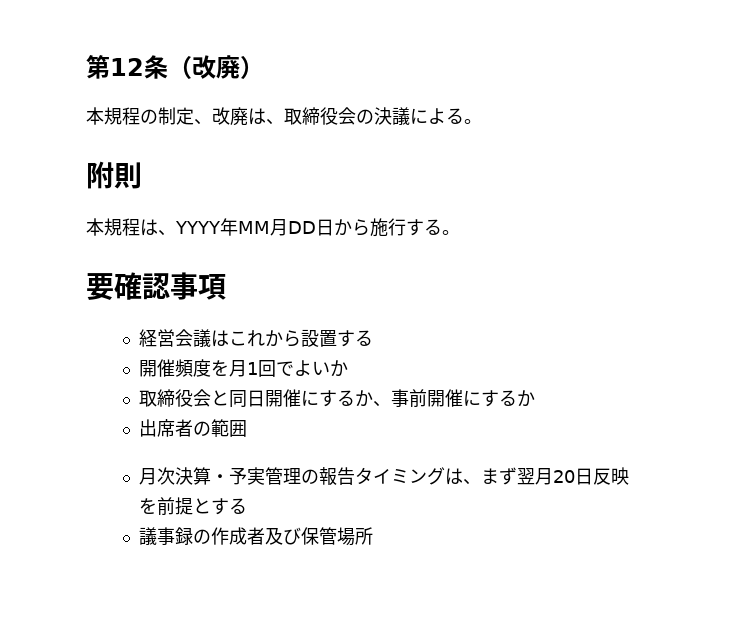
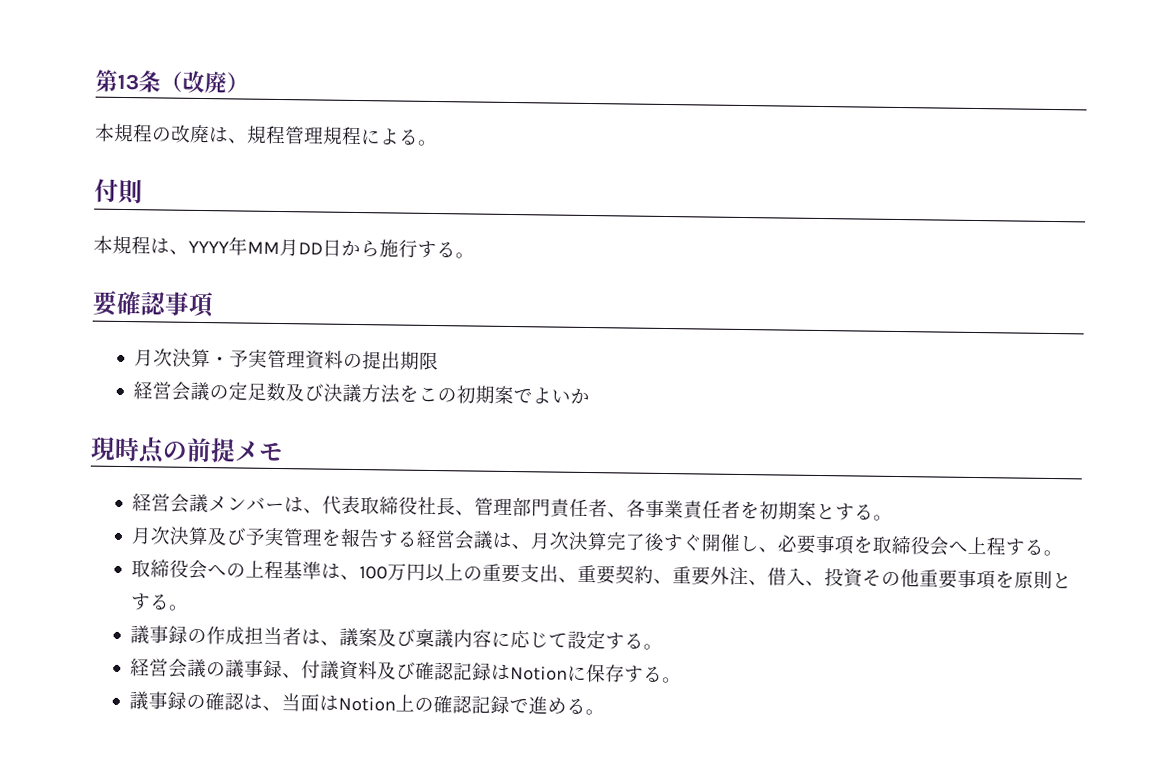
- 第12条（改廃）
+ 第13条（改廃）
- 本規程の制定、改廃は、取締役会の決議による。
+ 本規程の改廃は、規程管理規程による。
- 附則
+ 付則
- 経営会議はこれから設置する
- 開催頻度を月1回でよいか
- 取締役会と同日開催にするか、事前開催にするか
- 出席者の範囲
- 月次決算・予実管理の報告タイミングは、まず翌月20日反映を前提とする
- 議事録の作成者及び保管場所
+ 月次決算・予実管理資料の提出期限
+ 経営会議の定足数及び決議方法をこの初期案でよいか
+ 現時点の前提メモ
+ 経営会議メンバーは、代表取締役社長、管理部門責任者、各事業責任者を初期案とする。
+ 月次決算及び予実管理を報告する経営会議は、月次決算完了後すぐ開催し、必要事項を取締役会へ上程する。
+ 取締役会への上程基準は、100万円以上の重要支出、重要契約、重要外注、借入、投資その他重要事項を原則とする。
+ 議事録の作成担当者は、議案及び稟議内容に応じて設定する。
+ 経営会議の議事録、付議資料及び確認記録はNotionに保存する。
+ 議事録の確認は、当面はNotion上の確認記録で進める。

